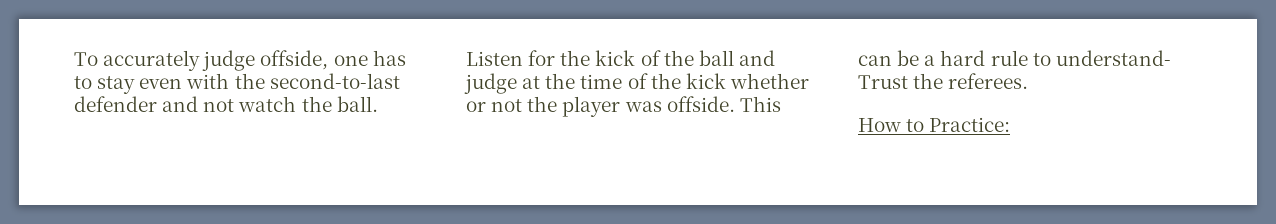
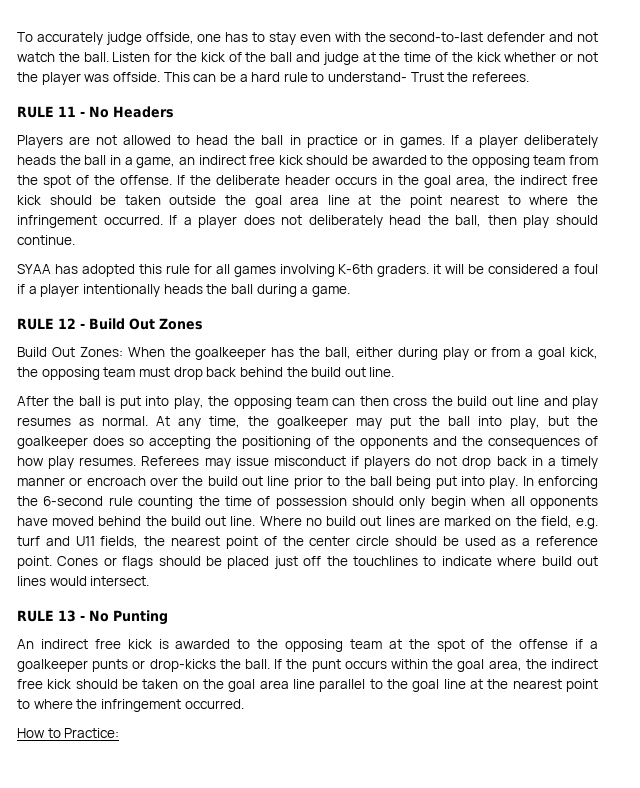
+ RULE 11 - No Headers
+ Players are not allowed to head the ball in practice or in games. If a player deliberately heads the ball in a game, an indirect free kick should be awarded to the opposing team from the spot of the offense. If the deliberate header occurs in the goal area, the indirect free kick should be taken outside the goal area line at the point nearest to where the infringement occurred. If a player does not deliberately head the ball, then play should continue.
+ SYAA has adopted this rule for all games involving K-6th graders. it will be considered a foul if a player intentionally heads the ball during a game.
+ RULE 12 - Build Out Zones
+ Build Out Zones: When the goalkeeper has the ball, either during play or from a goal kick, the opposing team must drop back behind the build out line.
+ After the ball is put into play, the opposing team can then cross the build out line and play resumes as normal. At any time, the goalkeeper may put the ball into play, but the goalkeeper does so accepting the positioning of the opponents and the consequences of how play resumes. Referees may issue misconduct if players do not drop back in a timely manner or encroach over the build out line prior to the ball being put into play. In enforcing the 6-second rule counting the time of possession should only begin when all opponents have moved behind the build out line. Where no build out lines are marked on the field, e.g. turf and U11 fields, the nearest point of the center circle should be used as a reference point. Cones or flags should be placed just off the touchlines to indicate where build out lines would intersect.
+ RULE 13 - No Punting
+ An indirect free kick is awarded to the opposing team at the spot of the offense if a goalkeeper punts or drop-kicks the ball. If the punt occurs within the goal area, the indirect free kick should be taken on the goal area line parallel to the goal line at the nearest point to where the infringement occurred.

